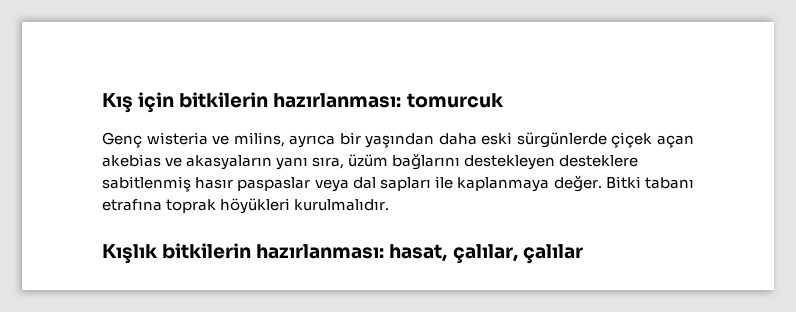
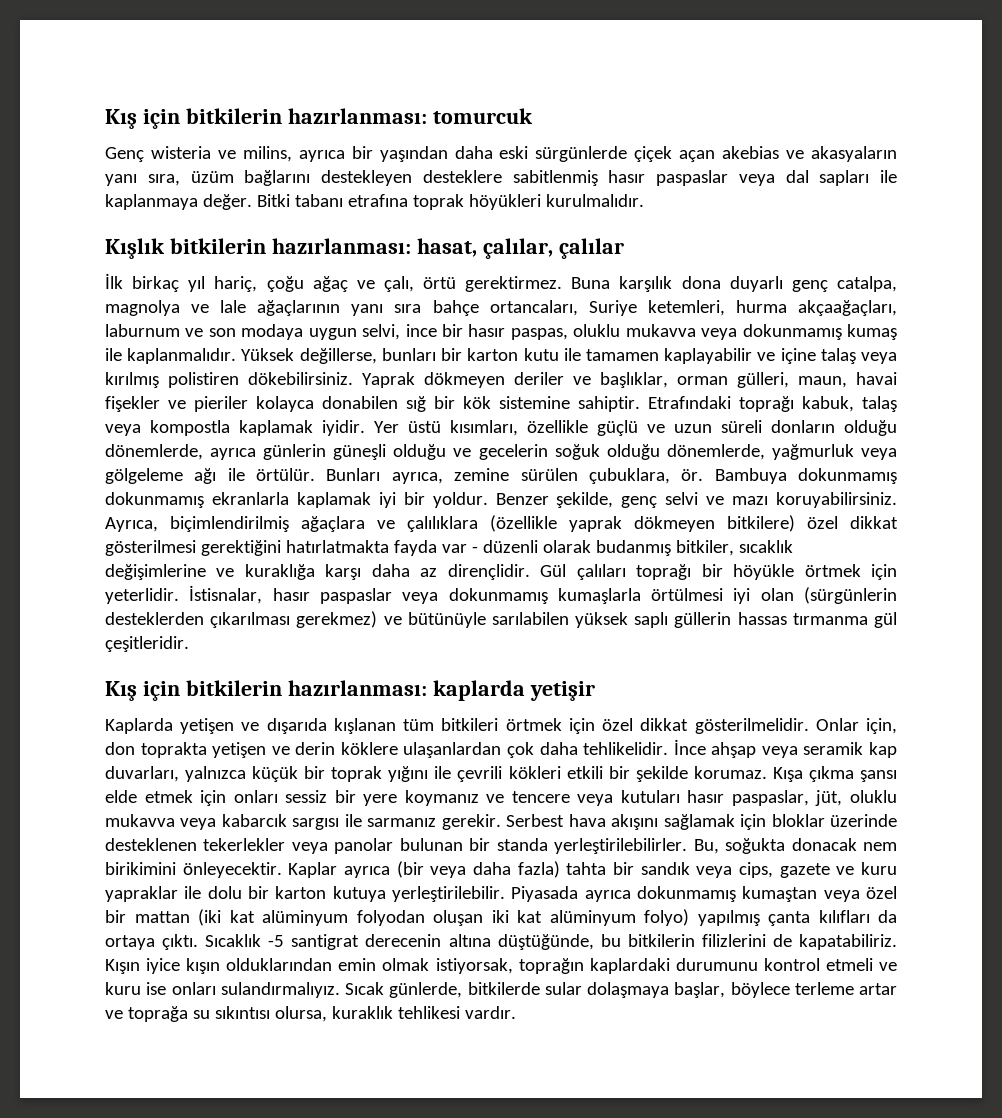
+ İlk birkaç yıl hariç, çoğu ağaç ve çalı, örtü gerektirmez. Buna karşılık dona duyarlı genç catalpa, magnolya ve lale ağaçlarının yanı sıra bahçe ortancaları, Suriye ketemleri, hurma akçaağaçları, laburnum ve son modaya uygun selvi, ince bir hasır paspas, oluklu mukavva veya dokunmamış kumaş ile kaplanmalıdır. Yüksek değillerse, bunları bir karton kutu ile tamamen kaplayabilir ve içine talaş veya kırılmış polistiren dökebilirsiniz. Yaprak dökmeyen deriler ve başlıklar, orman gülleri, maun, havai fişekler ve pieriler kolayca donabilen sığ bir kök sistemine sahiptir. Etrafındaki toprağı kabuk, talaş veya kompostla kaplamak iyidir. Yer üstü kısımları, özellikle güçlü ve uzun süreli donların olduğu dönemlerde, ayrıca günlerin güneşli olduğu ve gecelerin soğuk olduğu dönemlerde, yağmurluk veya gölgeleme ağı ile örtülür. Bunları ayrıca, zemine sürülen çubuklara, ör. Bambuya dokunmamış dokunmamış ekranlarla kaplamak iyi bir yoldur. Benzer şekilde, genç selvi ve mazı koruyabilirsiniz. Ayrıca, biçimlendirilmiş ağaçlara ve çalılıklara (özellikle yaprak dökmeyen bitkilere) özel dikkat gösterilmesi gerektiğini hatırlatmakta fayda var - düzenli olarak budanmış bitkiler, sıcaklık değişimlerine ve kuraklığa karşı daha az dirençlidir. Gül çalıları toprağı bir höyükle örtmek için yeterlidir. İstisnalar, hasır paspaslar veya dokunmamış kumaşlarla örtülmesi iyi olan (sürgünlerin desteklerden çıkarılması gerekmez) ve bütünüyle sarılabilen yüksek saplı güllerin hassas tırmanma gül çeşitleridir.
+ Kış için bitkilerin hazırlanması: kaplarda yetişir
+ Kaplarda yetişen ve dışarıda kışlanan tüm bitkileri örtmek için özel dikkat gösterilmelidir. Onlar için, don toprakta yetişen ve derin köklere ulaşanlardan çok daha tehlikelidir. İnce ahşap veya seramik kap duvarları, yalnızca küçük bir toprak yığını ile çevrili kökleri etkili bir şekilde korumaz. Kışa çıkma şansı elde etmek için onları sessiz bir yere koymanız ve tencere veya kutuları hasır paspaslar, jüt, oluklu mukavva veya kabarcık sargısı ile sarmanız gerekir. Serbest hava akışını sağlamak için bloklar üzerinde desteklenen tekerlekler veya panolar bulunan bir standa yerleştirilebilirler. Bu, soğukta donacak nem birikimini önleyecektir. Kaplar ayrıca (bir veya daha fazla) tahta bir sandık veya cips, gazete ve kuru yapraklar ile dolu bir karton kutuya yerleştirilebilir. Piyasada ayrıca dokunmamış kumaştan veya özel bir mattan (iki kat alüminyum folyodan oluşan iki kat alüminyum folyo) yapılmış çanta kılıfları da ortaya çıktı. Sıcaklık -5 santigrat derecenin altına düştüğünde, bu bitkilerin filizlerini de kapatabiliriz. Kışın iyice kışın olduklarından emin olmak istiyorsak, toprağın kaplardaki durumunu kontrol etmeli ve kuru ise onları sulandırmalıyız. Sıcak günlerde, bitkilerde sular dolaşmaya başlar, böylece terleme artar ve toprağa su sıkıntısı olursa, kuraklık tehlikesi vardır.

